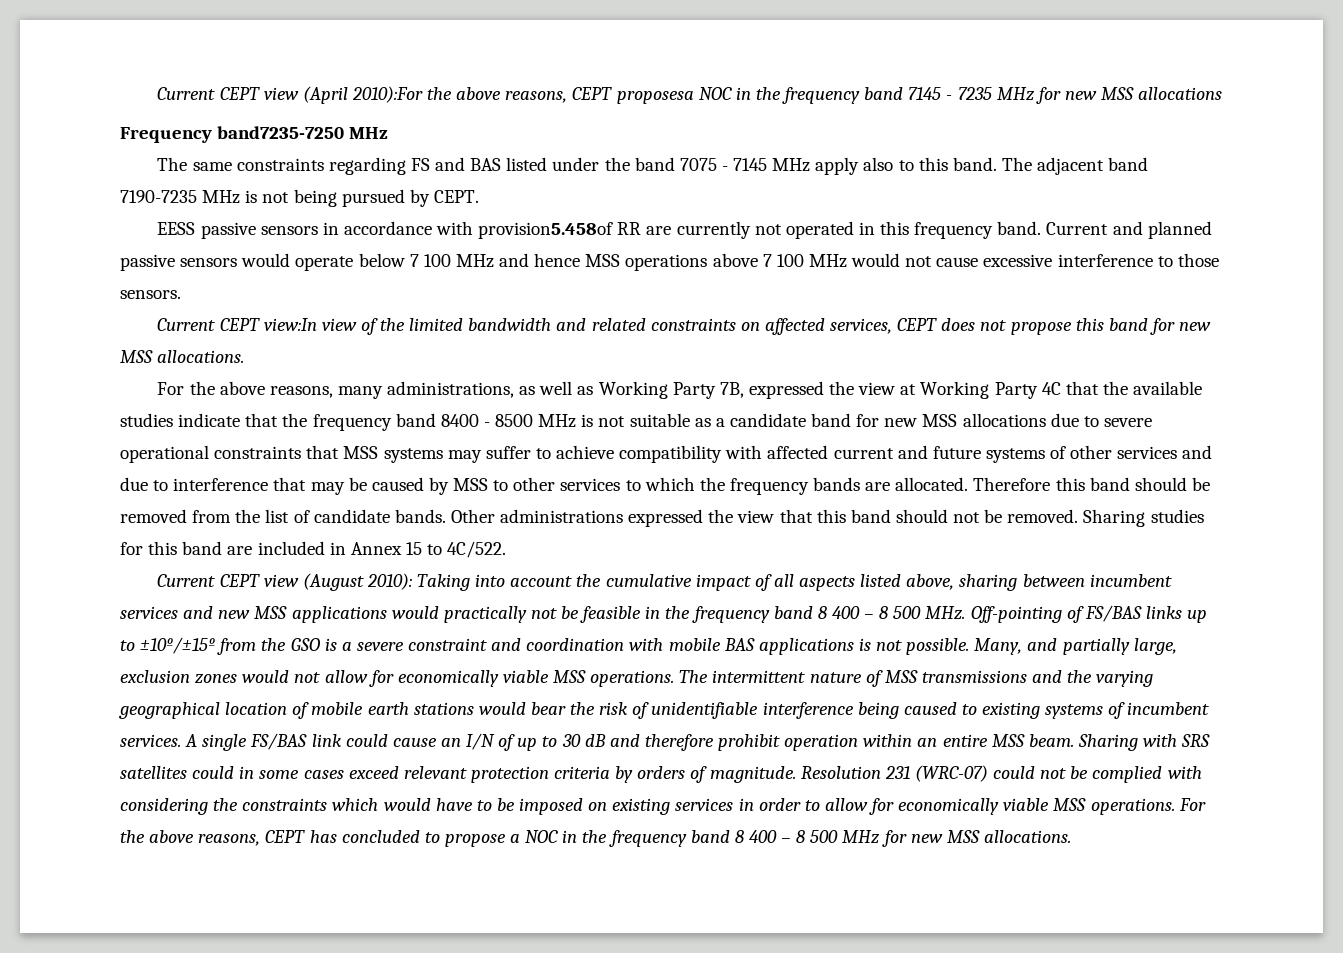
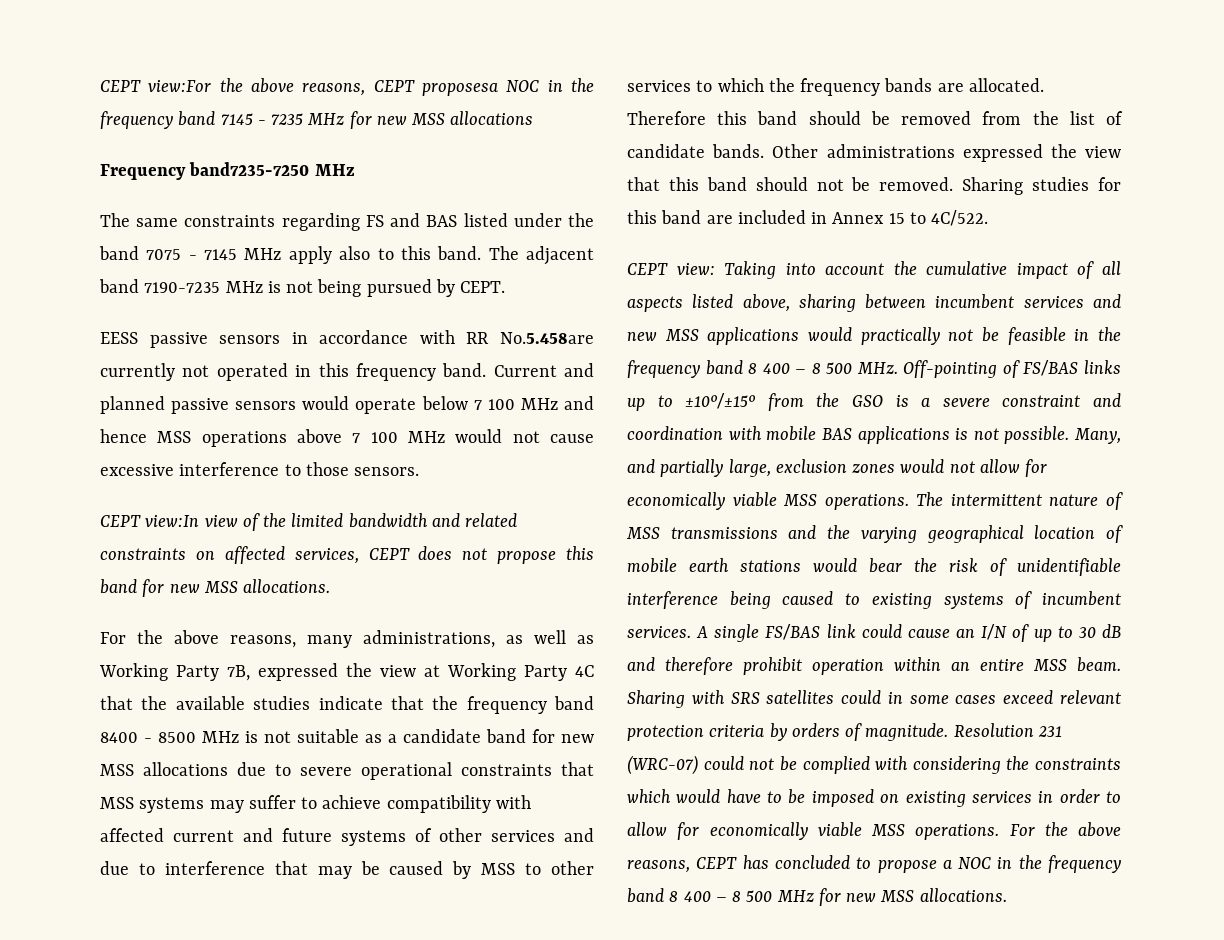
- Current CEPT view (April 2010):For the above reasons, CEPT proposesa NOC in the frequency band 7145 - 7235 MHz for new MSS allocations
+ CEPT view:For the above reasons, CEPT proposesa NOC in the frequency band 7145 - 7235 MHz for new MSS allocations
- EESS passive sensors in accordance with provision5.458of RR are currently not operated in this frequency band.
+ EESS passive sensors in accordance with RR No.5.458are currently not operated in this frequency band.
- Current CEPT view:In view of the limited bandwidth and related constraints on affected services, CEPT does not propose this band for new MSS allocations.
+ CEPT view:In view of the limited bandwidth and related constraints on affected services, CEPT does not propose this band for new MSS allocations.
- Current CEPT view (August 2010): Taking into account the cumulative impact of all aspects listed above, sharing between incumbent services and new MSS applications would practically not be feasible in the frequency band 8 400 – 8 500 MHz. Off-pointing of FS/BAS links up to ±10º/±15º from the GSO is a severe constraint and coordination with mobile BAS applications is not possible.
+ CEPT view: Taking into account the cumulative impact of all aspects listed above, sharing between incumbent services and new MSS applications would practically not be feasible in the frequency band 8 400 – 8 500 MHz. Off-pointing of FS/BAS links up to ±10º/±15º from the GSO is a severe constraint and coordination with mobile BAS applications is not possible.

